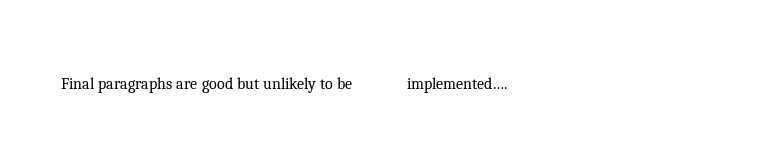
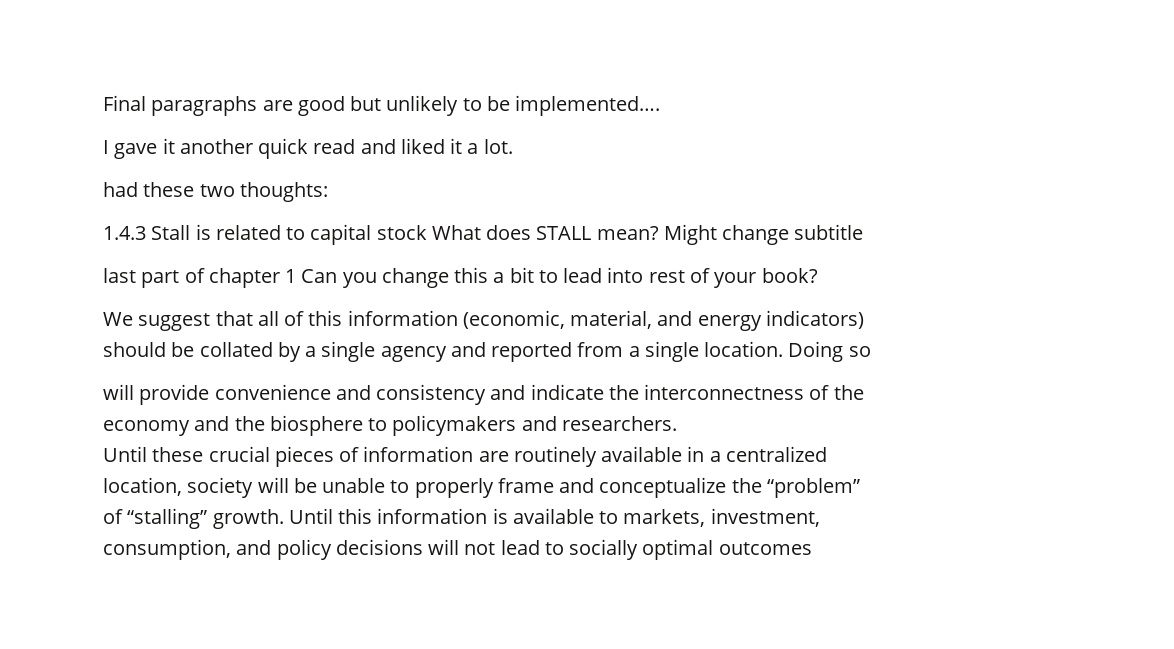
+ I gave it another quick read and liked it a lot.
+ had these two thoughts:
+ 1.4.3 Stall is related to capital stock What does STALL mean? Might change subtitle
+ last part of chapter 1 Can you change this a bit to lead into rest of your book?
+ We suggest that all of this information (economic, material, and energy indicators)
+ should be collated by a single agency and reported from a single location. Doing so
+ will provide convenience and consistency and indicate the interconnectness of the
+ economy and the biosphere to policymakers and researchers.
+ Until these crucial pieces of information are routinely available in a centralized
+ location, society will be unable to properly frame and conceptualize the “problem”
+ of “stalling” growth. Until this information is available to markets, investment,
+ consumption, and policy decisions will not lead to socially optimal outcomes

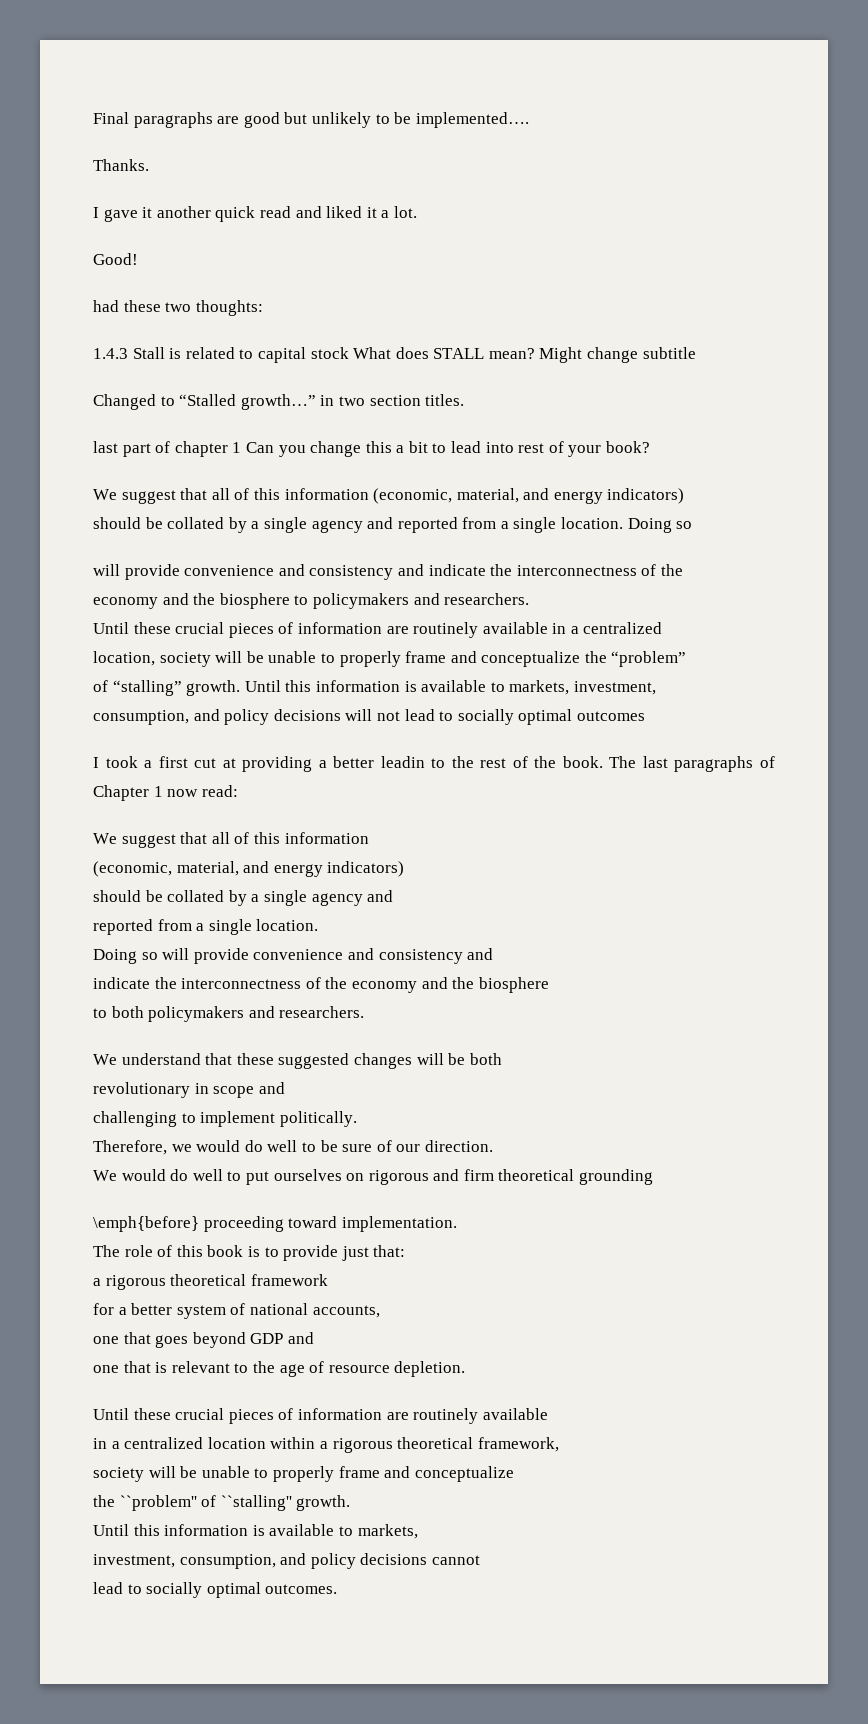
+ Thanks.
+ Good!
+ Changed to “Stalled growth…” in two section titles.
+ I took a first cut at providing a better leadin to the rest of the book. The last paragraphs of Chapter 1 now read:
+ We suggest that all of this information
+ (economic, material, and energy indicators)
+ should be collated by a single agency and
+ reported from a single location.
+ Doing so will provide convenience and consistency and
+ indicate the interconnectness of the economy and the biosphere
+ to both policymakers and researchers.
+ We understand that these suggested changes will be both
+ revolutionary in scope and
+ challenging to implement politically.
+ Therefore, we would do well to be sure of our direction.
+ We would do well to put ourselves on rigorous and firm theoretical grounding
+ \emph{before} proceeding toward implementation.
+ The role of this book is to provide just that:
+ a rigorous theoretical framework
+ for a better system of national accounts,
+ one that goes beyond GDP and
+ one that is relevant to the age of resource depletion.
+ Until these crucial pieces of information are routinely available
+ in a centralized location within a rigorous theoretical framework,
+ society will be unable to properly frame and conceptualize
+ the ``problem'' of ``stalling'' growth.
+ Until this information is available to markets,
+ investment, consumption, and policy decisions cannot
+ lead to socially optimal outcomes.

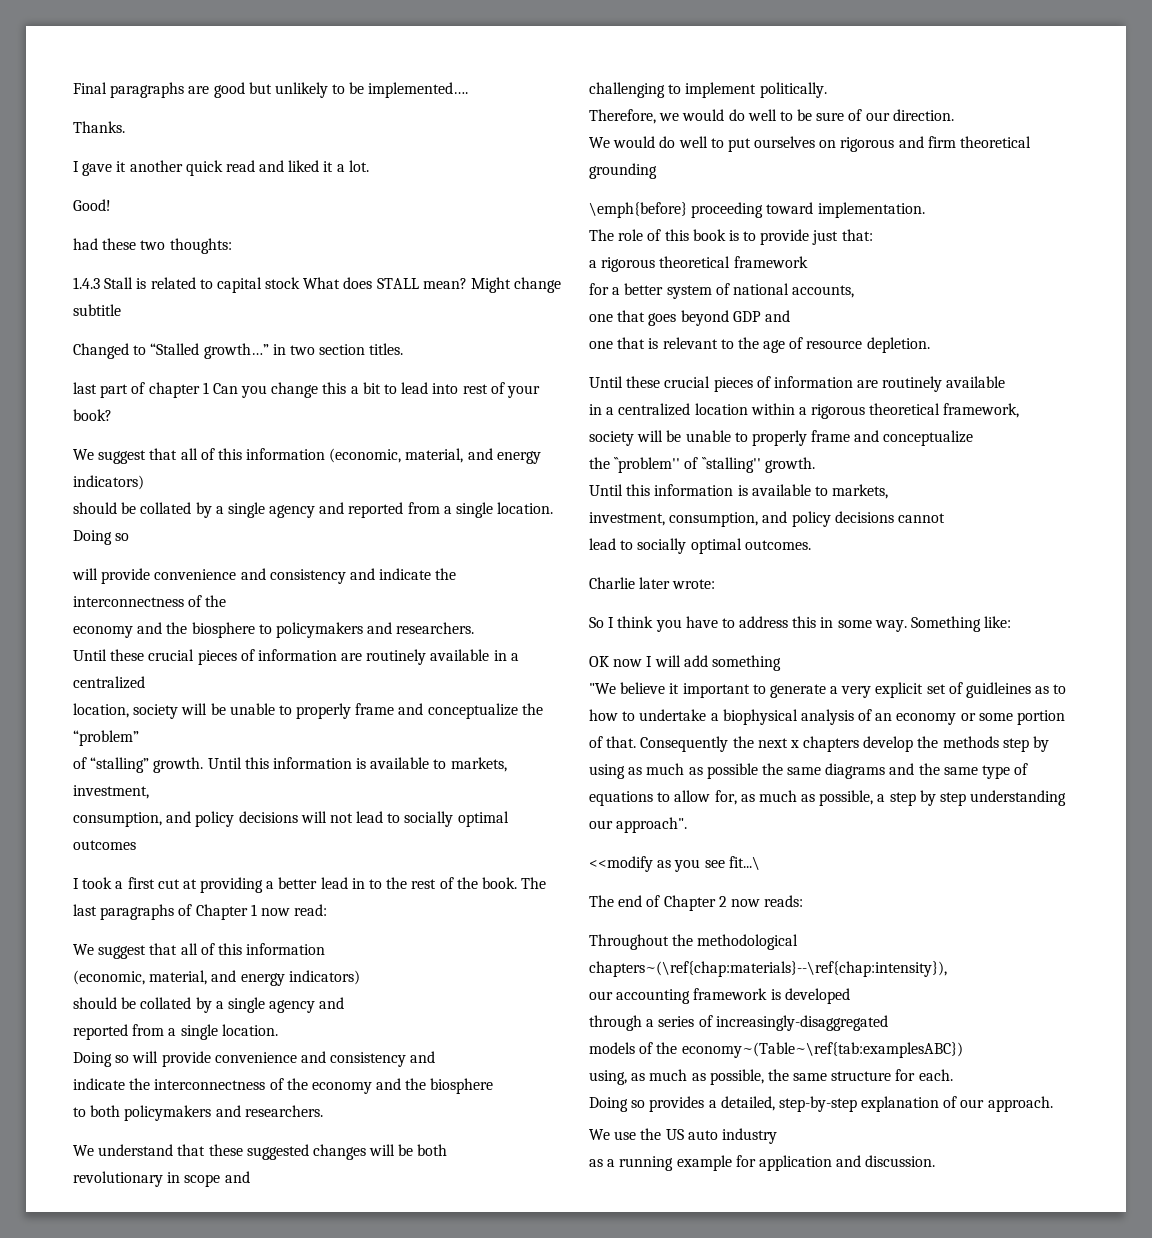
- I took a first cut at providing a better leadin to the rest of the book.
+ I took a first cut at providing a better lead in to the rest of the book.
+ Charlie later wrote:
+ So I think you have to address this in some way. Something like:
+ OK now I will add something
+ "We believe it important to generate a very explicit set of guidleines as to how to undertake a biophysical analysis of an economy or some portion of that. Consequently the next x chapters develop the methods step by using as much as possible the same diagrams and the same type of equations to allow for, as much as possible, a step by step understanding our approach".
+ <<modify as you see fit...\
+ The end of Chapter 2 now reads:
+ Throughout the methodological chapters~(\ref{chap:materials}--\ref{chap:intensity}),
+ our accounting framework is developed
+ through a series of increasingly-disaggregated
+ models of the economy~(Table~\ref{tab:examplesABC})
+ using, as much as possible, the same structure for each.
+ Doing so provides a detailed, step-by-step explanation of our approach.
+ We use the US auto industry
+ as a running example for application and discussion.

